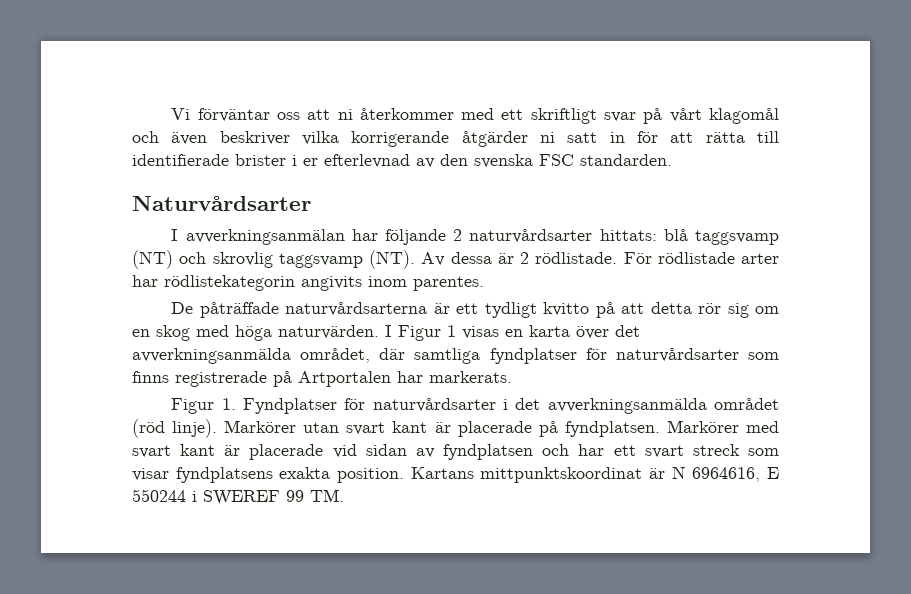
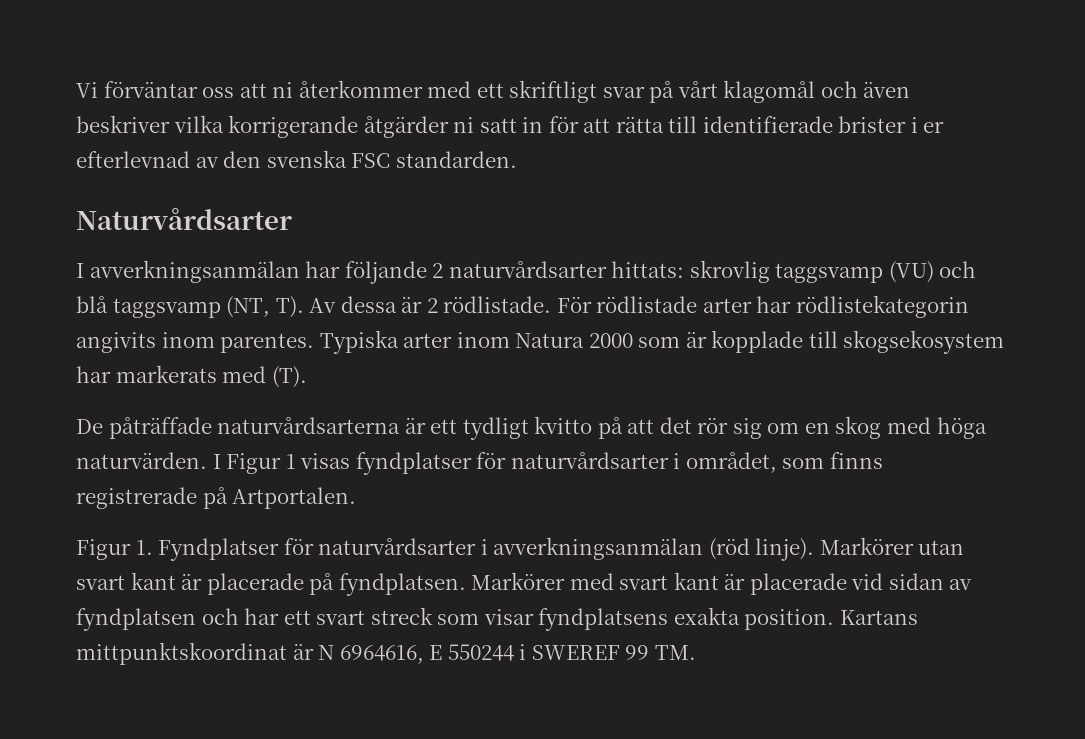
- I avverkningsanmälan har följande 2 naturvårdsarter hittats: blå taggsvamp (NT) och skrovlig taggsvamp (NT). Av dessa är 2 rödlistade.
+ I avverkningsanmälan har följande 2 naturvårdsarter hittats: skrovlig taggsvamp (VU) och blå taggsvamp (NT, T). Av dessa är 2 rödlistade.
+ Typiska arter inom Natura 2000 som är kopplade till skogsekosystem har markerats med (T).
- De påträffade naturvårdsarterna är ett tydligt kvitto på att detta rör sig om en skog med höga naturvärden.
+ De påträffade naturvårdsarterna är ett tydligt kvitto på att det rör sig om en skog med höga naturvärden.
- I Figur 1 visas en karta över det avverkningsanmälda området, där samtliga fyndplatser för naturvårdsarter som finns registrerade på Artportalen har markerats.
+ I Figur 1 visas fyndplatser för naturvårdsarter i området, som finns registrerade på Artportalen.
- Figur 1. Fyndplatser för naturvårdsarter i det avverkningsanmälda området (röd linje).
+ Figur 1. Fyndplatser för naturvårdsarter i avverkningsanmälan (röd linje).

